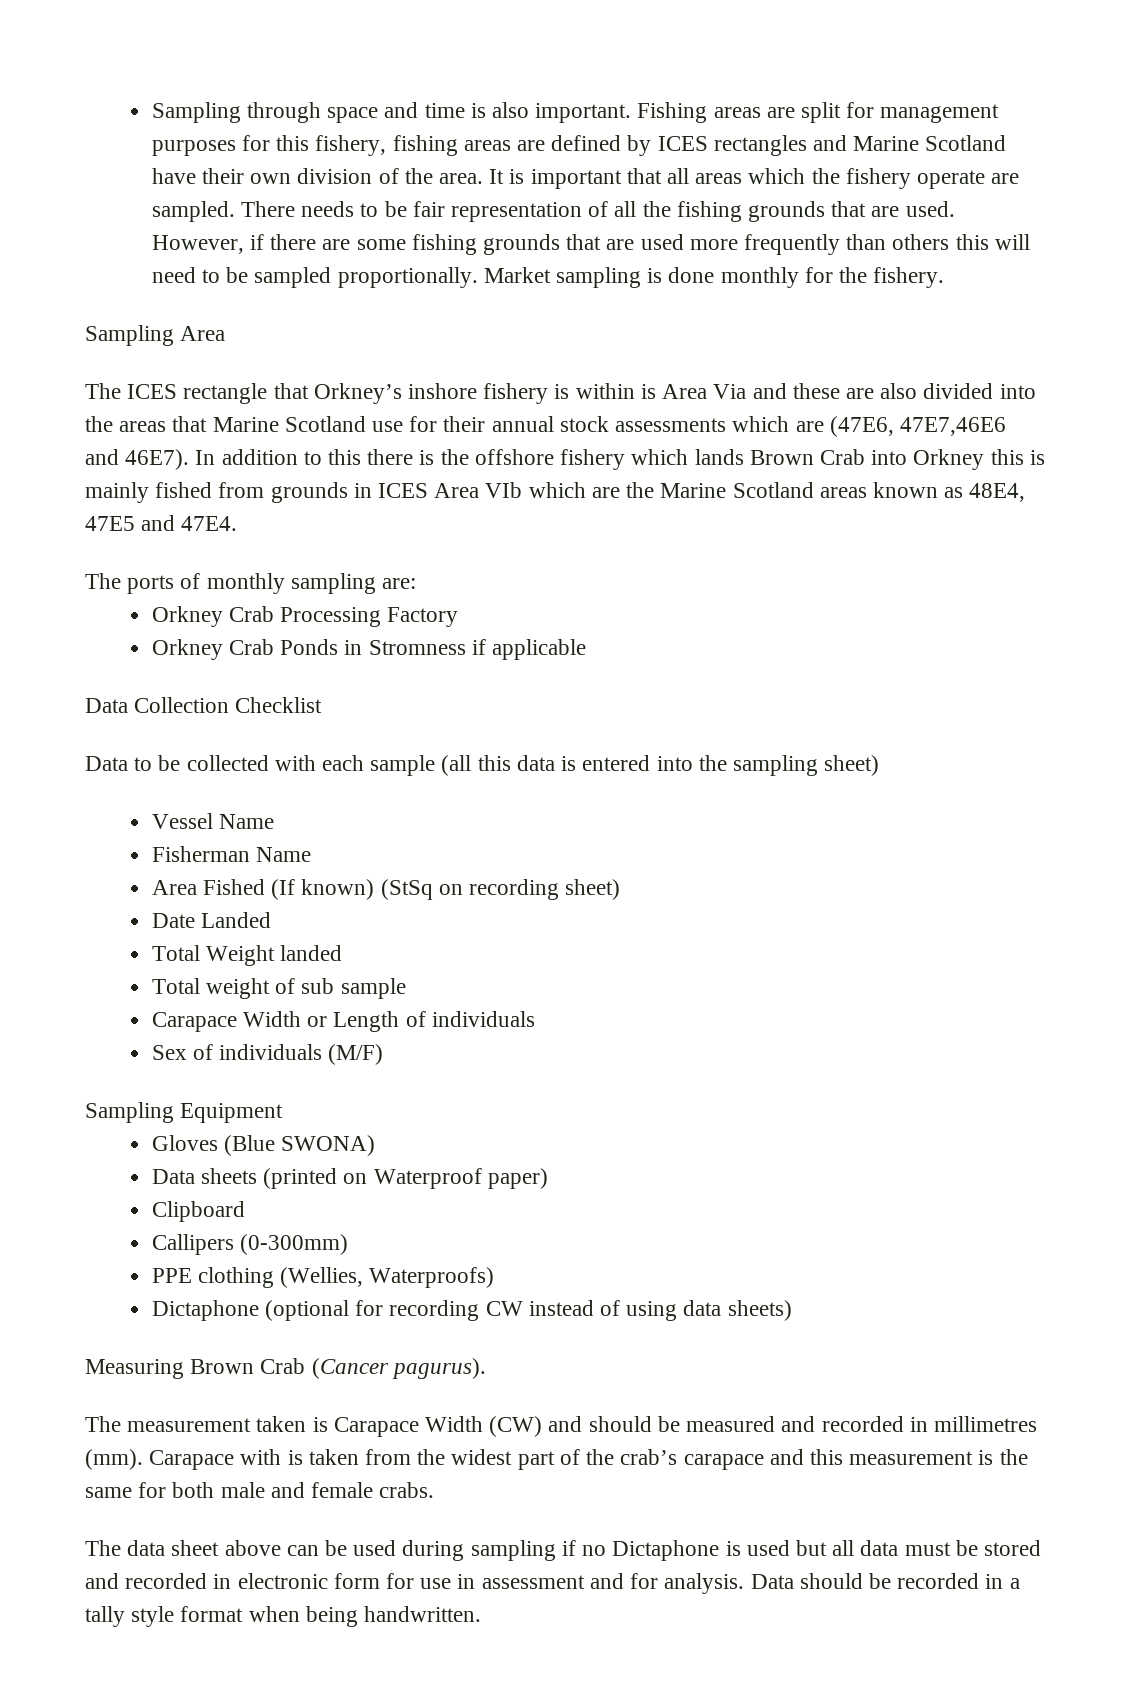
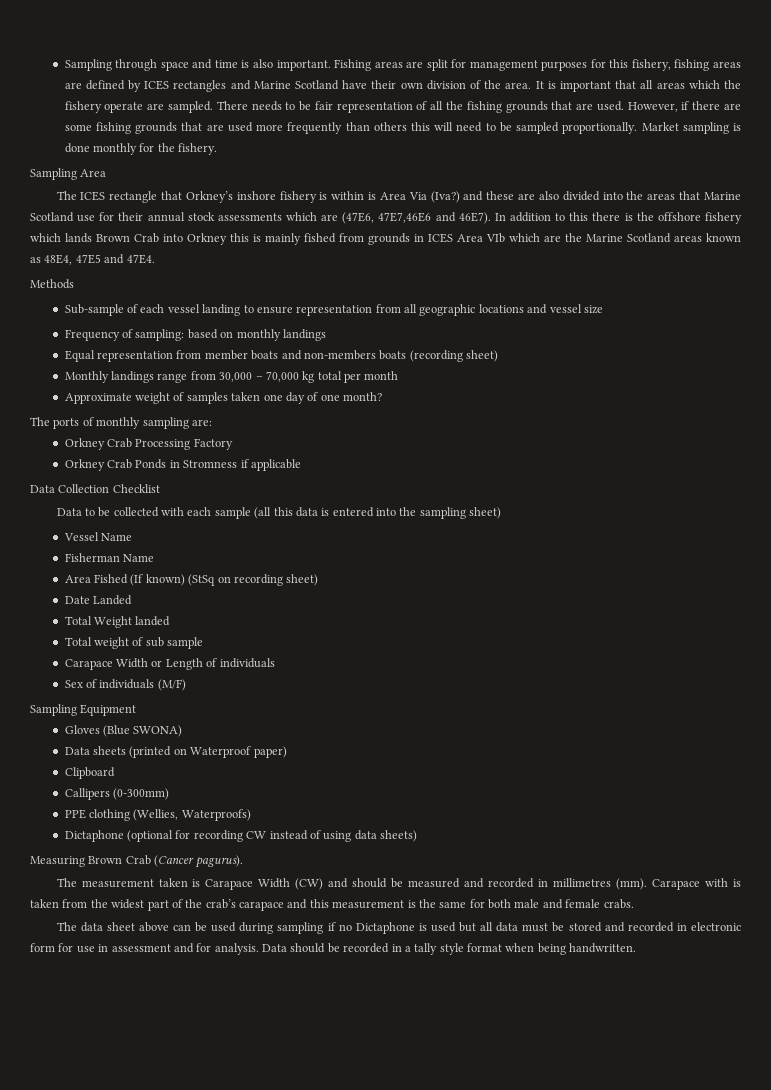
- The ICES rectangle that Orkney’s inshore fishery is within is Area Via and these are also divided into the areas that Marine Scotland use for their annual stock assessments which are (47E6, 47E7,46E6 and 46E7).
+ The ICES rectangle that Orkney’s inshore fishery is within is Area Via (Iva?) and these are also divided into the areas that Marine Scotland use for their annual stock assessments which are (47E6, 47E7,46E6 and 46E7).
+ Methods
+ Sub-sample of each vessel landing to ensure representation from all geographic locations and vessel size
+ Frequency of sampling: based on monthly landings
+ Equal representation from member boats and non-members boats (recording sheet)
+ Monthly landings range from 30,000 – 70,000 kg total per month
+ Approximate weight of samples taken one day of one month?

